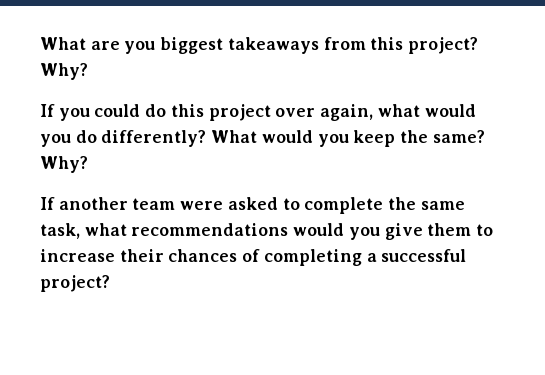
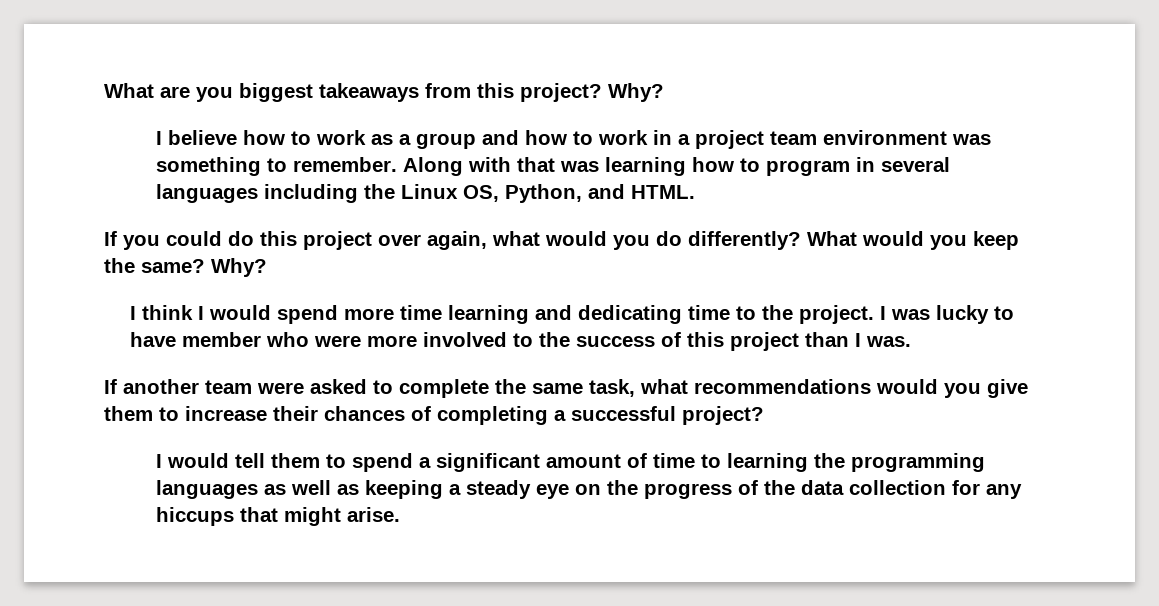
+ I believe how to work as a group and how to work in a project team environment was something to remember. Along with that was learning how to program in several languages including the Linux OS, Python, and HTML.
+ I think I would spend more time learning and dedicating time to the project. I was lucky to have member who were more involved to the success of this project than I was.
+ I would tell them to spend a significant amount of time to learning the programming languages as well as keeping a steady eye on the progress of the data collection for any hiccups that might arise.

